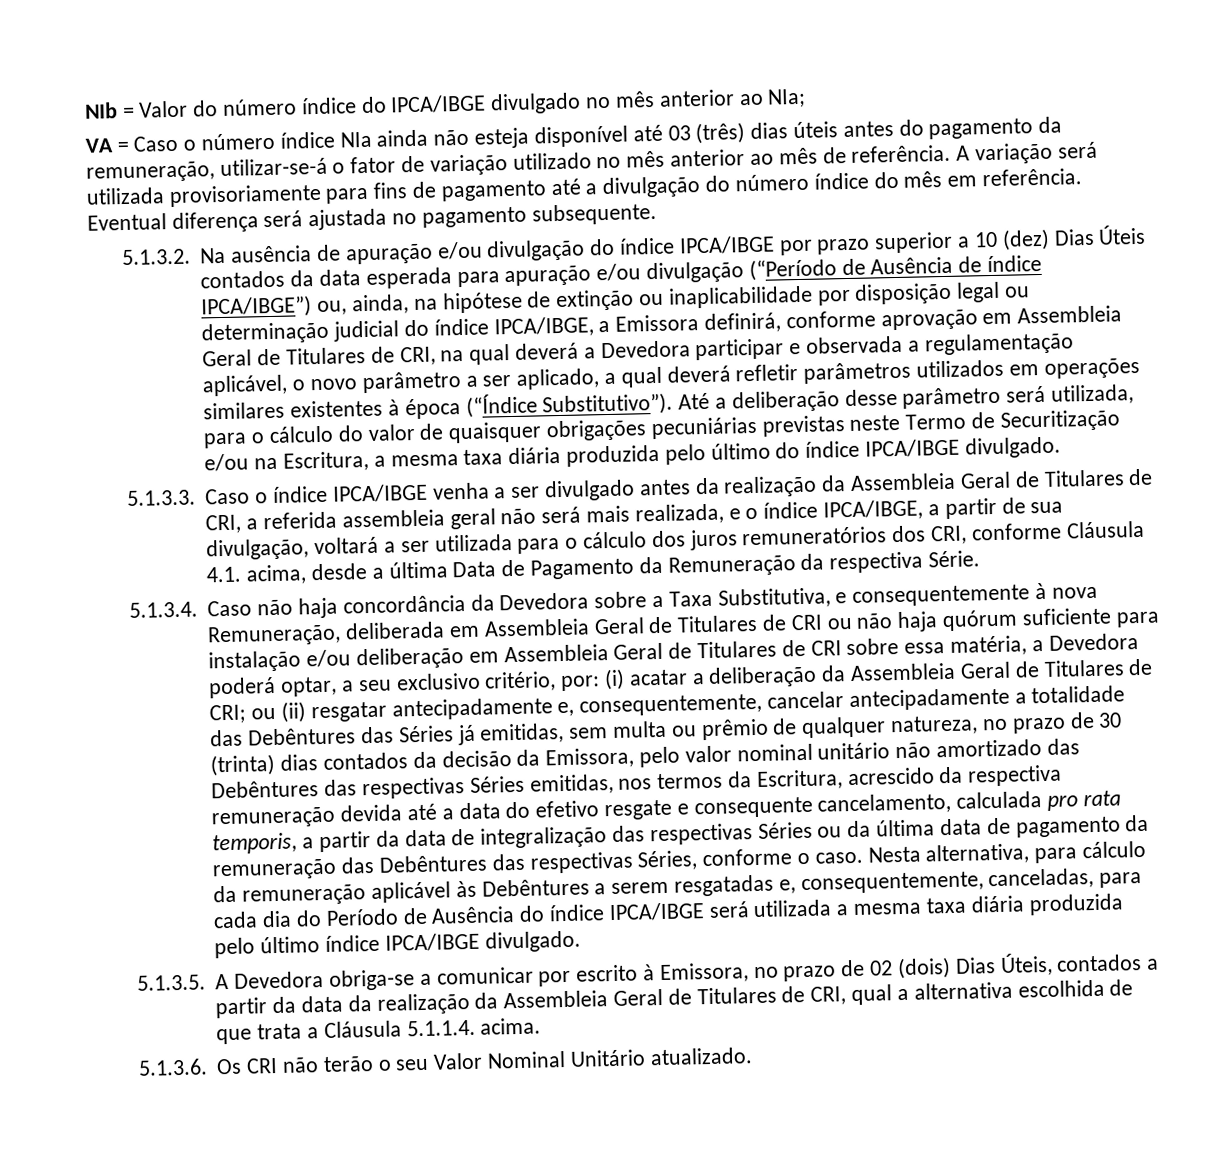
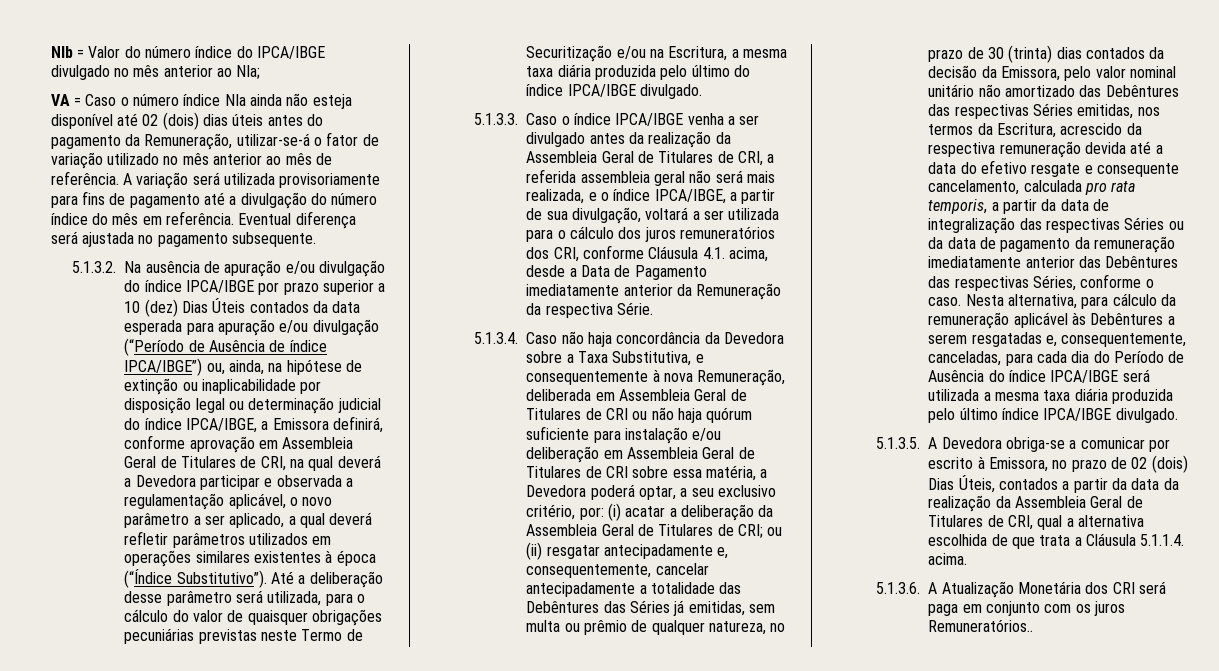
- VA = Caso o número índice NIa ainda não esteja disponível até 03 (três) dias úteis antes do pagamento da remuneração, utilizar-se-á o fator de variação utilizado no mês anterior ao mês de referência.
+ VA = Caso o número índice NIa ainda não esteja disponível até 02 (dois) dias úteis antes do pagamento da Remuneração, utilizar-se-á o fator de variação utilizado no mês anterior ao mês de referência.
- 5.1.3.3. Caso o índice IPCA/IBGE venha a ser divulgado antes da realização da Assembleia Geral de Titulares de CRI, a referida assembleia geral não será mais realizada, e o índice IPCA/IBGE, a partir de sua divulgação, voltará a ser utilizada para o cálculo dos juros remuneratórios dos CRI, conforme Cláusula 4.1. acima, desde a última Data de Pagamento da Remuneração da respectiva Série.
+ 5.1.3.3. Caso o índice IPCA/IBGE venha a ser divulgado antes da realização da Assembleia Geral de Titulares de CRI, a referida assembleia geral não será mais realizada, e o índice IPCA/IBGE, a partir de sua divulgação, voltará a ser utilizada para o cálculo dos juros remuneratórios dos CRI, conforme Cláusula 4.1. acima, desde a Data de Pagamento imediatamente anterior da Remuneração da respectiva Série.
- ou (ii) resgatar antecipadamente e, consequentemente, cancelar antecipadamente a totalidade das Debêntures das Séries já emitidas, sem multa ou prêmio de qualquer natureza, no prazo de 30 (trinta) dias contados da decisão da Emissora, pelo valor nominal unitário não amortizado das Debêntures das respectivas Séries emitidas, nos termos da Escritura, acrescido da respectiva remuneração devida até a data do efetivo resgate e consequente cancelamento, calculada pro rata temporis, a partir da data de integralização das respectivas Séries ou da última data de pagamento da remuneração das Debêntures das respectivas Séries, conforme o caso.
+ ou (ii) resgatar antecipadamente e, consequentemente, cancelar antecipadamente a totalidade das Debêntures das Séries já emitidas, sem multa ou prêmio de qualquer natureza, no prazo de 30 (trinta) dias contados da decisão da Emissora, pelo valor nominal unitário não amortizado das Debêntures das respectivas Séries emitidas, nos termos da Escritura, acrescido da respectiva remuneração devida até a data do efetivo resgate e consequente cancelamento, calculada pro rata temporis, a partir da data de integralização das respectivas Séries ou da data de pagamento da remuneração imediatamente anterior das Debêntures das respectivas Séries, conforme o caso.
- 5.1.3.6. Os CRI não terão o seu Valor Nominal Unitário atualizado.
+ 5.1.3.6. A Atualização Monetária dos CRI será paga em conjunto com os juros Remuneratórios..

